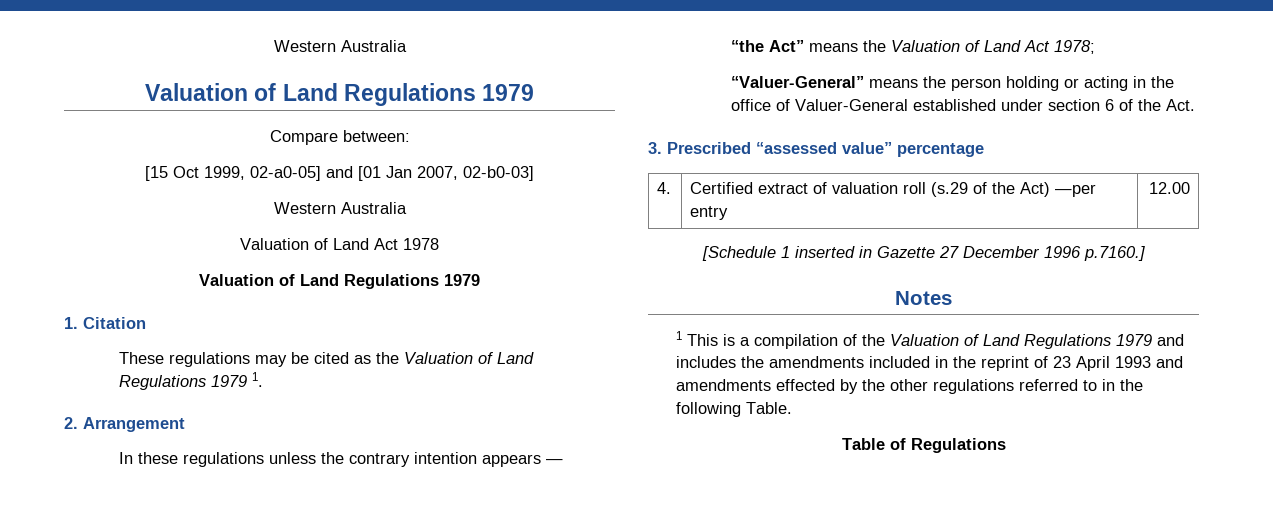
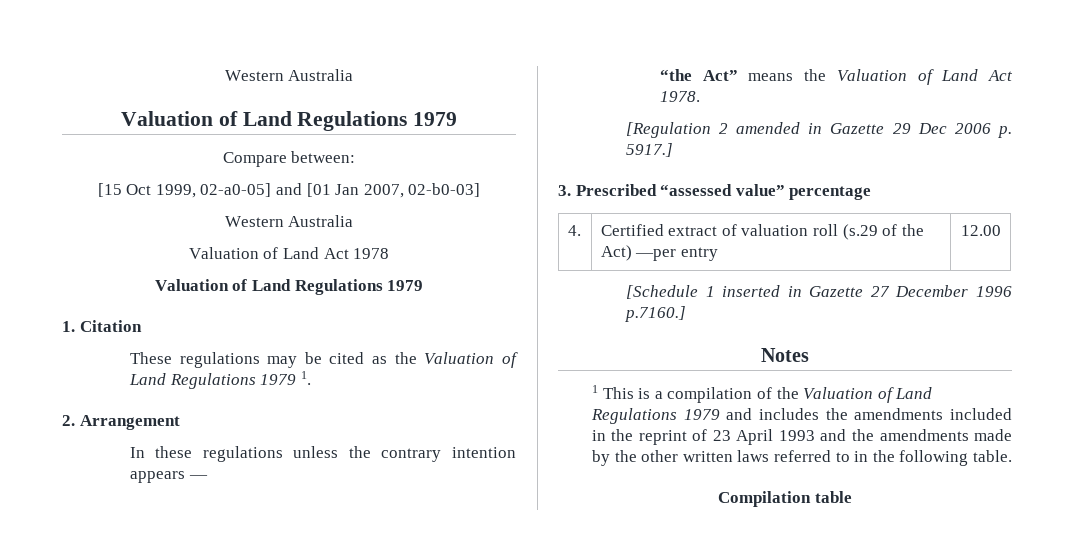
- “the Act” means the Valuation of Land Act 1978;
- “Valuer-General” means the person holding or acting in the office of Valuer-General established under section 6 of the Act.
+ “the Act” means the Valuation of Land Act 1978.
+ [Regulation 2 amended in Gazette 29 Dec 2006 p. 5917.]
- 1 This is a compilation of the Valuation of Land Regulations 1979 and includes the amendments included in the reprint of 23 April 1993 and amendments effected by the other regulations referred to in the following Table.
- Table of Regulations
+ 1 This is a compilation of the Valuation of Land Regulations 1979 and includes the amendments included in the reprint of 23 April 1993 and the amendments made by the other written laws referred to in the following table.
+ Compilation table

